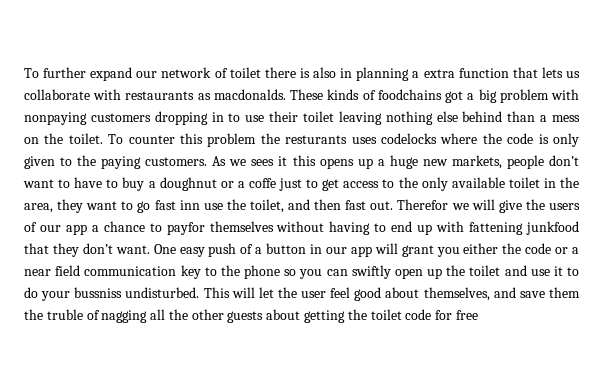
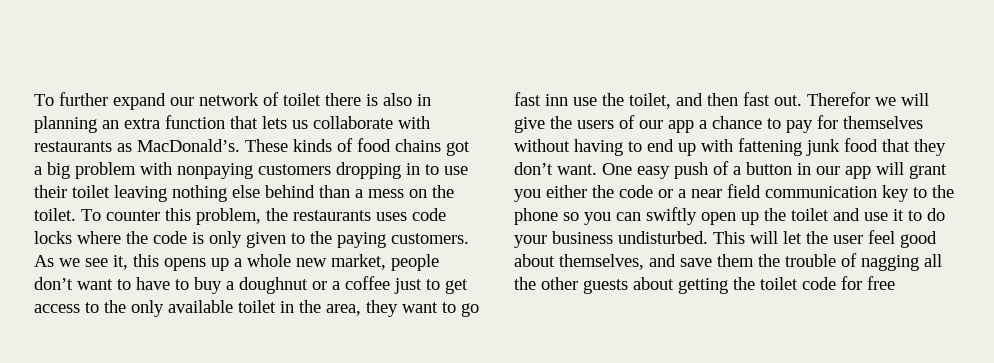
- To further expand our network of toilet there is also in planning a extra function that lets us collaborate with restaurants as macdonalds.
+ To further expand our network of toilet there is also in planning an extra function that lets us collaborate with restaurants as MacDonald’s.
- These kinds of foodchains got a big problem with nonpaying customers dropping in to use their toilet leaving nothing else behind than a mess on the toilet.
+ These kinds of food chains got a big problem with nonpaying customers dropping in to use their toilet leaving nothing else behind than a mess on the toilet.
- To counter this problem the resturants uses codelocks where the code is only given to the paying customers.
+ To counter this problem, the restaurants uses code locks where the code is only given to the paying customers.
- As we sees it this opens up a huge new markets, people don’t want to have to buy a doughnut or a coffe just to get access to the only available toilet in the area, they want to go fast inn use the toilet, and then fast out.
+ As we see it, this opens up a whole new market, people don’t want to have to buy a doughnut or a coffee just to get access to the only available toilet in the area, they want to go fast inn use the toilet, and then fast out.
- Therefor we will give the users of our app a chance to payfor themselves without having to end up with fattening junkfood that they don’t want.
+ Therefor we will give the users of our app a chance to pay for themselves without having to end up with fattening junk food that they don’t want.
- One easy push of a button in our app will grant you either the code or a near field communication key to the phone so you can swiftly open up the toilet and use it to do your bussniss undisturbed.
+ One easy push of a button in our app will grant you either the code or a near field communication key to the phone so you can swiftly open up the toilet and use it to do your business undisturbed.
- This will let the user feel good about themselves, and save them the truble of nagging all the other guests about getting the toilet code for free
+ This will let the user feel good about themselves, and save them the trouble of nagging all the other guests about getting the toilet code for free

